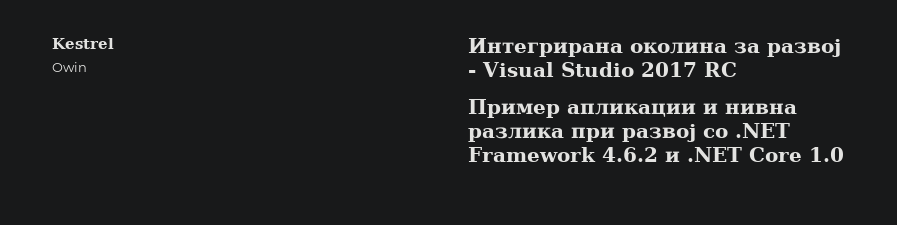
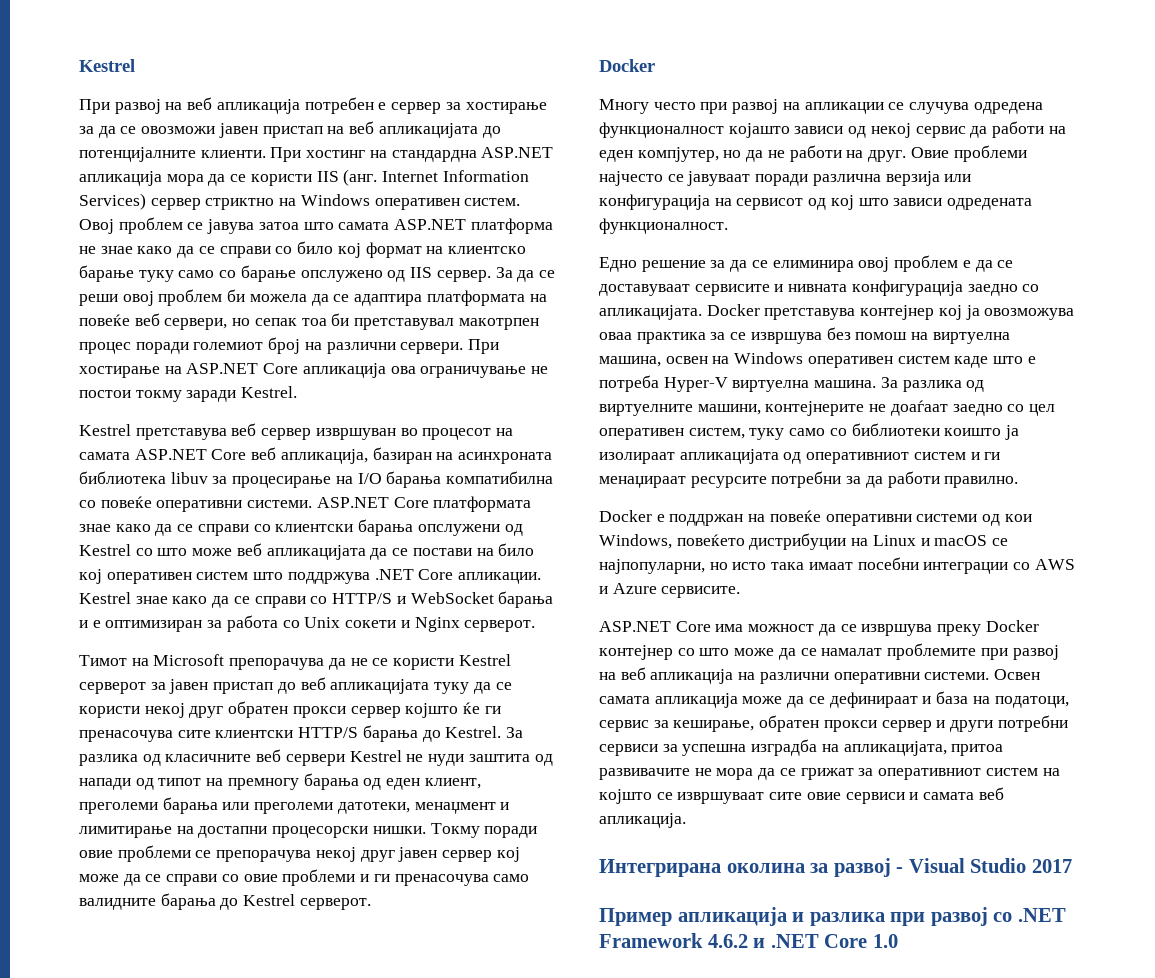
- Owin
+ При развој на веб апликација потребен е сервер за хостирање за да се овозможи јавен пристап на веб апликацијата до потенцијалните клиенти. При хостинг на стандардна ASP.NET апликација мора да се користи IIS (анг. Internet Information Services) сервер стриктно на Windows оперативен систем. Овој проблем се јавува затоа што самата ASP.NET платформа не знае како да се справи со било кој формат на клиентско барање туку само со барање опслужено од IIS сервер. За да се реши овој проблем би можела да се адаптира платформата на повеќе веб сервери, но сепак тоа би претставувал макотрпен процес поради големиот број на различни сервери. При хостирање на ASP.NET Core апликација ова ограничување не постои токму заради Kestrel.
+ Kestrel претставува веб сервер извршуван во процесот на самата ASP.NET Core веб апликација, базиран на асинхроната библиотека libuv за процесирање на I/O барања компатибилна со повеќе оперативни системи. ASP.NET Core платформата знае како да се справи со клиентски барања опслужени од Kestrel со што може веб апликацијата да се постави на било кој оперативен систем што поддржува .NET Core апликации. Kestrel знае како да се справи со HTTP/S и WebSocket барања и е оптимизиран за работа со Unix сокети и Nginx серверот.
+ Тимот на Microsoft препорачува да не се користи Kestrel серверот за јавен пристап до веб апликацијата туку да се користи некој друг обратен прокси сервер којшто ќе ги пренасочува сите клиентски HTTP/S барања до Kestrel. За разлика од класичните веб сервери Kestrel не нуди заштита од напади од типот на премногу барања од еден клиент, преголеми барања или преголеми датотеки, менаџмент и лимитирање на достапни процесорски нишки. Токму поради овие проблеми се препорачува некој друг јавен сервер кој може да се справи со овие проблеми и ги пренасочува само валидните барања до Kestrel серверот.
+ Docker
+ Многу често при развој на апликации се случува одредена функционалност којашто зависи од некој сервис да работи на еден компјутер, но да не работи на друг. Овие проблеми најчесто се јавуваат поради различна верзија или конфигурација на сервисот од кој што зависи одредената функционалност.
+ Едно решение за да се елиминира овој проблем е да се доставуваат сервисите и нивната конфигурација заедно со апликацијата. Docker претставува контејнер кој ја овозможува оваа практика за се извршува без помош на виртуелна машина, освен на Windows оперативен систем каде што е потреба Hyper-V виртуелна машина. За разлика од виртуелните машини, контејнерите не доаѓаат заедно со цел оперативен систем, туку само со библиотеки коишто ја изолираат апликацијата од оперативниот систем и ги менаџираат ресурсите потребни за да работи правилно.
+ Docker е поддржан на повеќе оперативни системи од кои Windows, повеќето дистрибуции на Linux и macOS се најпопуларни, но исто така имаат посебни интеграции со AWS и Azure сервисите.
+ ASP.NET Core има можност да се извршува преку Docker контејнер со што може да се намалат проблемите при развој на веб апликација на различни оперативни системи. Освен самата апликација може да се дефинираат и база на податоци, сервис за кеширање, обратен прокси сервер и други потребни сервиси за успешна изградба на апликацијата, притоа развивачите не мора да се грижат за оперативниот систем на којшто се извршуваат сите овие сервиси и самата веб апликација.
- Интегрирана околина за развој - Visual Studio 2017 RC
+ Интегрирана околина за развој - Visual Studio 2017
- Пример апликации и нивна разлика при развој со .NET Framework 4.6.2 и .NET Core 1.0
+ Пример апликација и разлика при развој со .NET Framework 4.6.2 и .NET Core 1.0

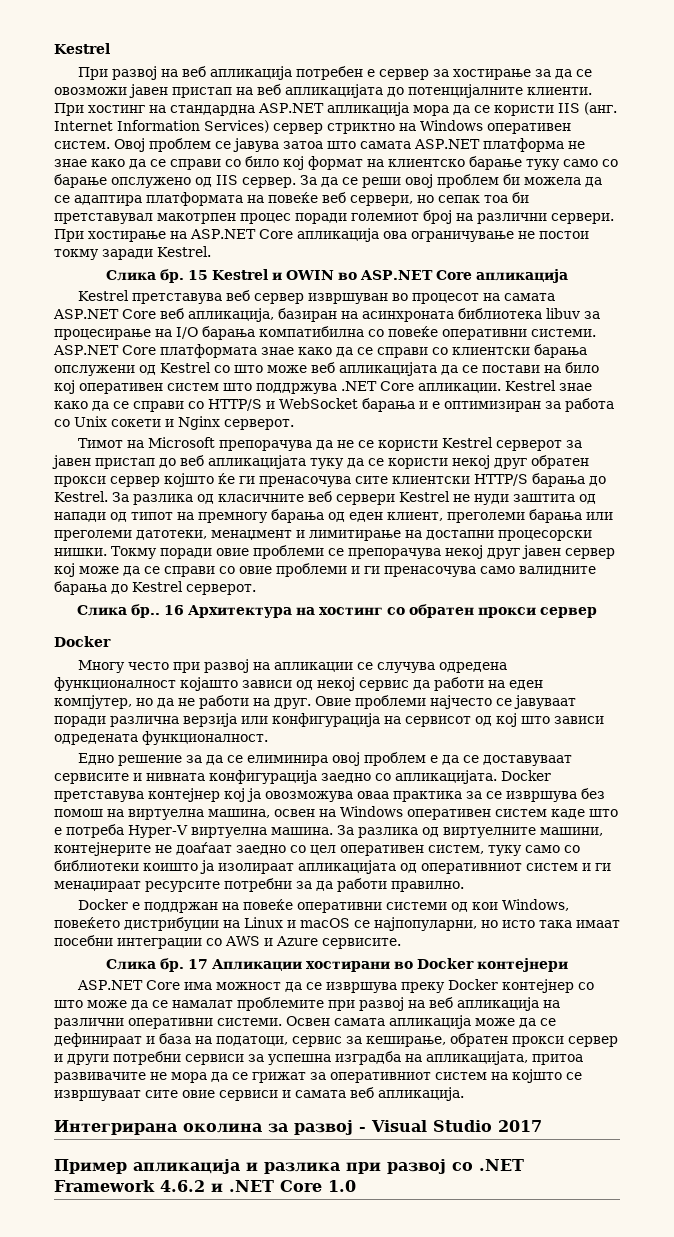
+ Слика бр. 15 Kestrel и OWIN во ASP.NET Core апликација
+ Слика бр.. 16 Архитектура на хостинг со обратен прокси сервер
+ Слика бр. 17 Апликации хостирани во Docker контејнери

